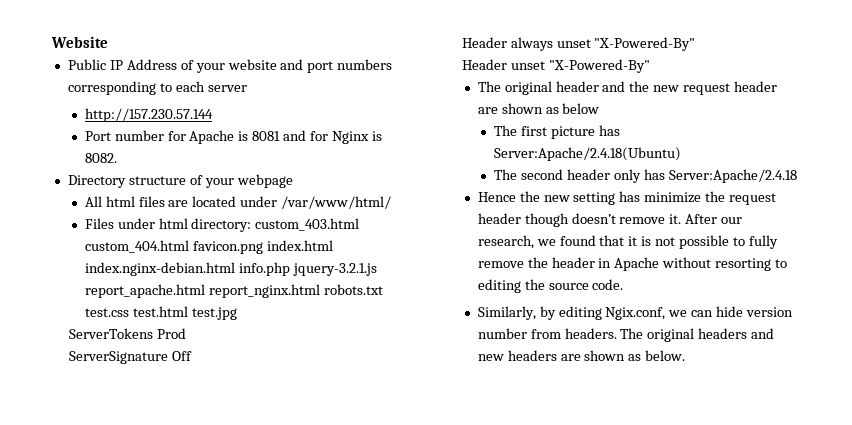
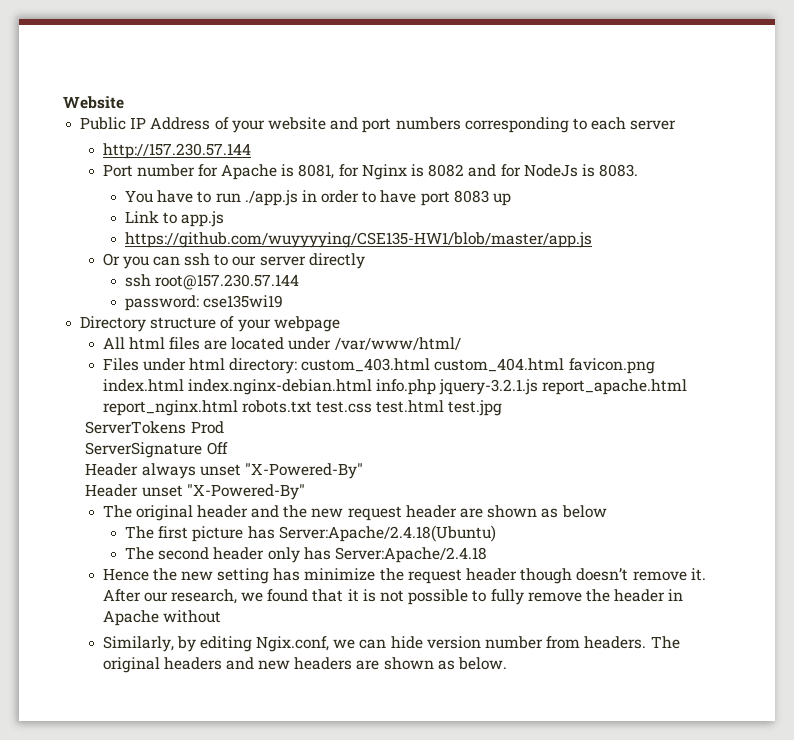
- Port number for Apache is 8081 and for Nginx is 8082.
+ Port number for Apache is 8081, for Nginx is 8082 and for NodeJs is 8083.
+ You have to run ./app.js in order to have port 8083 up
+ Link to app.js
+ https://github.com/wuyyyying/CSE135-HW1/blob/master/app.js
+ Or you can ssh to our server directly
+ ssh root@157.230.57.144
+ password: cse135wi19
- After our research, we found that it is not possible to fully remove the header in Apache without resorting to editing the source code.
+ After our research, we found that it is not possible to fully remove the header in Apache without

